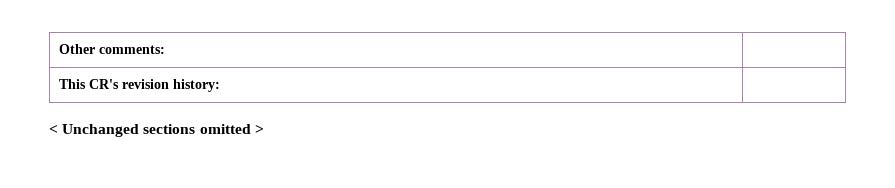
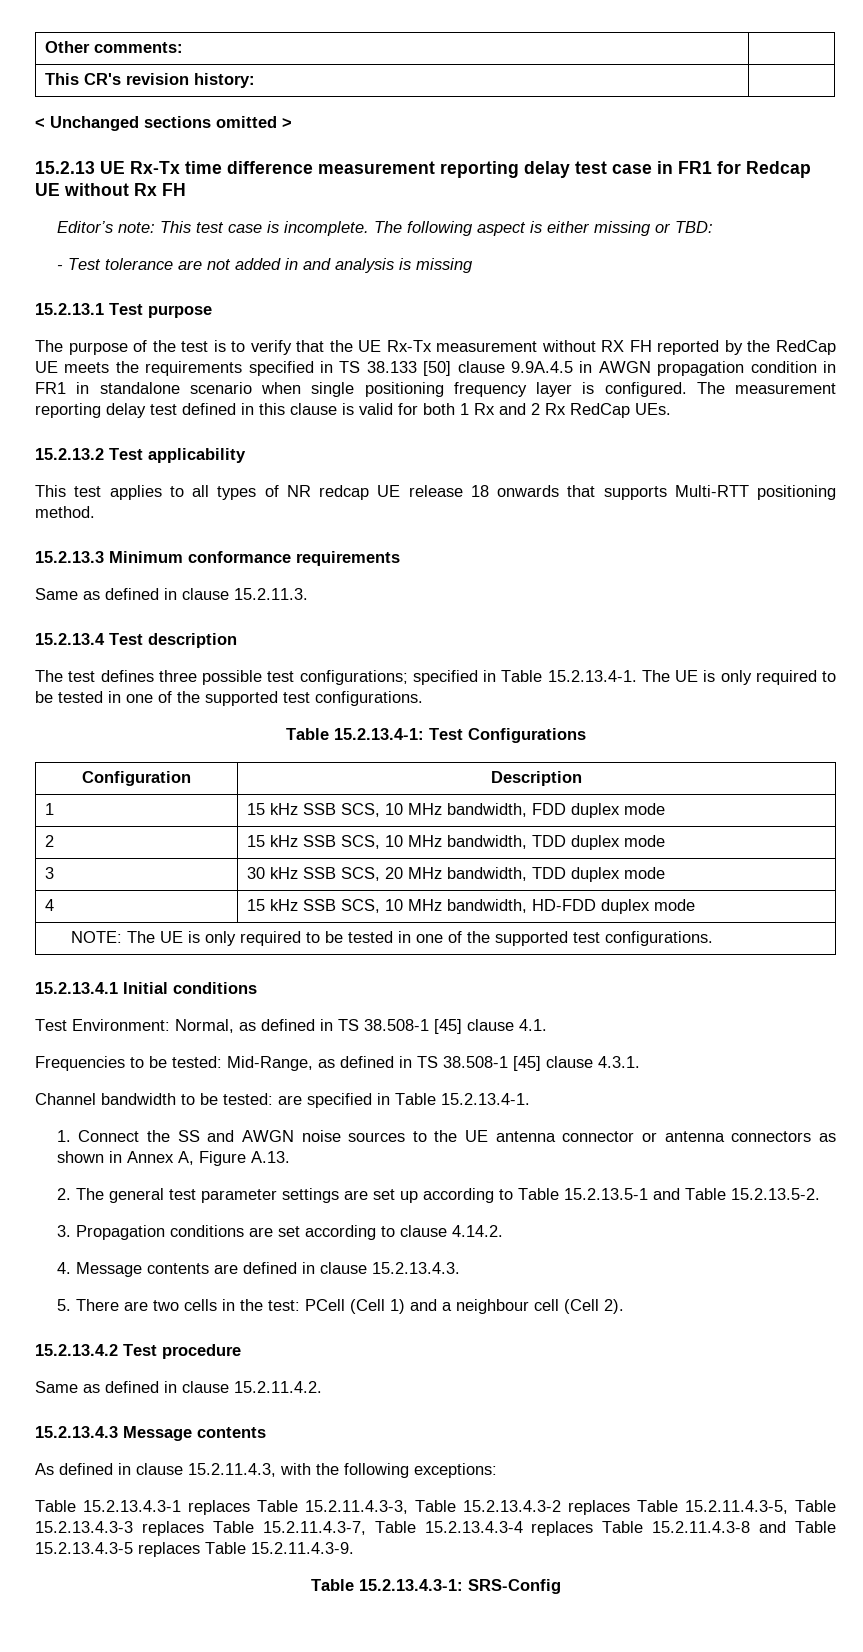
+ 15.2.13 UE Rx-Tx time difference measurement reporting delay test case in FR1 for Redcap UE without Rx FH
+ Editor’s note: This test case is incomplete. The following aspect is either missing or TBD:
+ - Test tolerance are not added in and analysis is missing
+ 15.2.13.1 Test purpose
+ The purpose of the test is to verify that the UE Rx-Tx measurement without RX FH reported by the RedCap UE meets the requirements specified in TS 38.133 [50] clause 9.9A.4.5 in AWGN propagation condition in FR1 in standalone scenario when single positioning frequency layer is configured. The measurement reporting delay test defined in this clause is valid for both 1 Rx and 2 Rx RedCap UEs.
+ 15.2.13.2 Test applicability
+ This test applies to all types of NR redcap UE release 18 onwards that supports Multi-RTT positioning method.
+ 15.2.13.3 Minimum conformance requirements
+ Same as defined in clause 15.2.11.3.
+ 15.2.13.4 Test description
+ The test defines three possible test configurations; specified in Table 15.2.13.4-1. The UE is only required to be tested in one of the supported test configurations.
+ Table 15.2.13.4-1: Test Configurations
+ Configuration | Description
+ 1 | 15 kHz SSB SCS, 10 MHz bandwidth, FDD duplex mode
+ 2 | 15 kHz SSB SCS, 10 MHz bandwidth, TDD duplex mode
+ 3 | 30 kHz SSB SCS, 20 MHz bandwidth, TDD duplex mode
+ 4 | 15 kHz SSB SCS, 10 MHz bandwidth, HD-FDD duplex mode
+ NOTE: The UE is only required to be tested in one of the supported test configurations.
+ 15.2.13.4.1 Initial conditions
+ Test Environment: Normal, as defined in TS 38.508-1 [45] clause 4.1.
+ Frequencies to be tested: Mid-Range, as defined in TS 38.508-1 [45] clause 4.3.1.
+ Channel bandwidth to be tested: are specified in Table 15.2.13.4-1.
+ 1. Connect the SS and AWGN noise sources to the UE antenna connector or antenna connectors as shown in Annex A, Figure A.13.
+ 2. The general test parameter settings are set up according to Table 15.2.13.5-1 and Table 15.2.13.5-2.
+ 3. Propagation conditions are set according to clause 4.14.2.
+ 4. Message contents are defined in clause 15.2.13.4.3.
+ 5. There are two cells in the test: PCell (Cell 1) and a neighbour cell (Cell 2).
+ 15.2.13.4.2 Test procedure
+ Same as defined in clause 15.2.11.4.2.
+ 15.2.13.4.3 Message contents
+ As defined in clause 15.2.11.4.3, with the following exceptions:
+ Table 15.2.13.4.3-1 replaces Table 15.2.11.4.3-3, Table 15.2.13.4.3-2 replaces Table 15.2.11.4.3-5, Table 15.2.13.4.3-3 replaces Table 15.2.11.4.3-7, Table 15.2.13.4.3-4 replaces Table 15.2.11.4.3-8 and Table 15.2.13.4.3-5 replaces Table 15.2.11.4.3-9.
+ Table 15.2.13.4.3-1: SRS-Config

